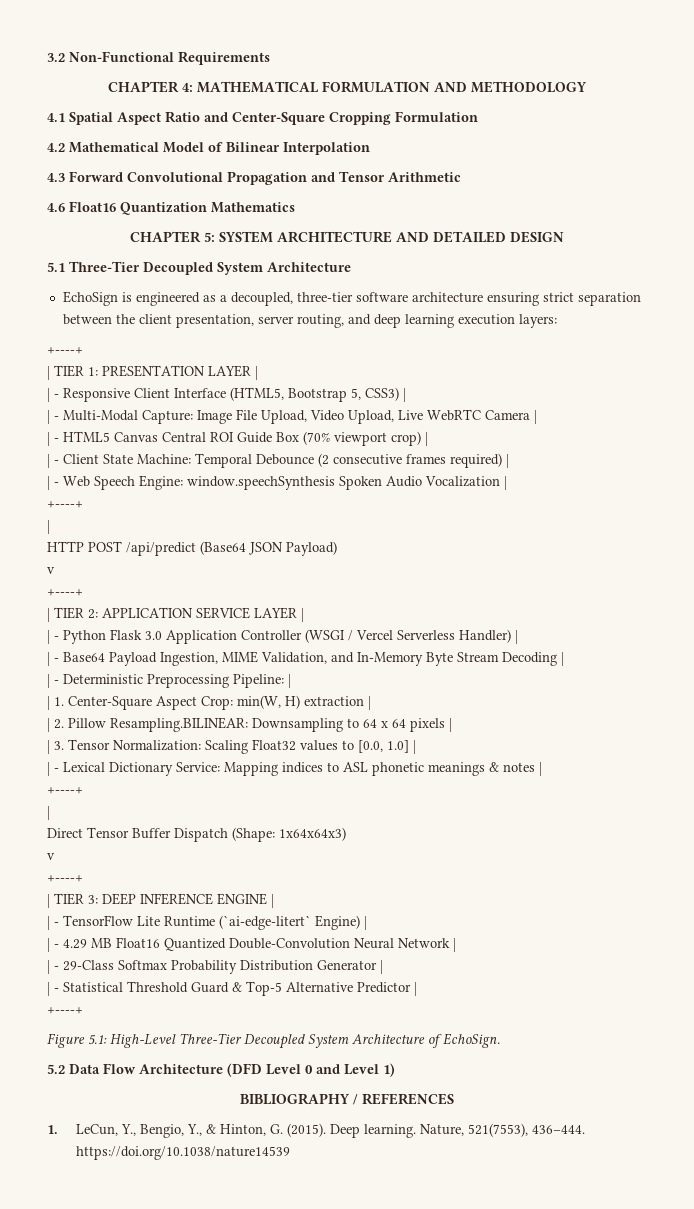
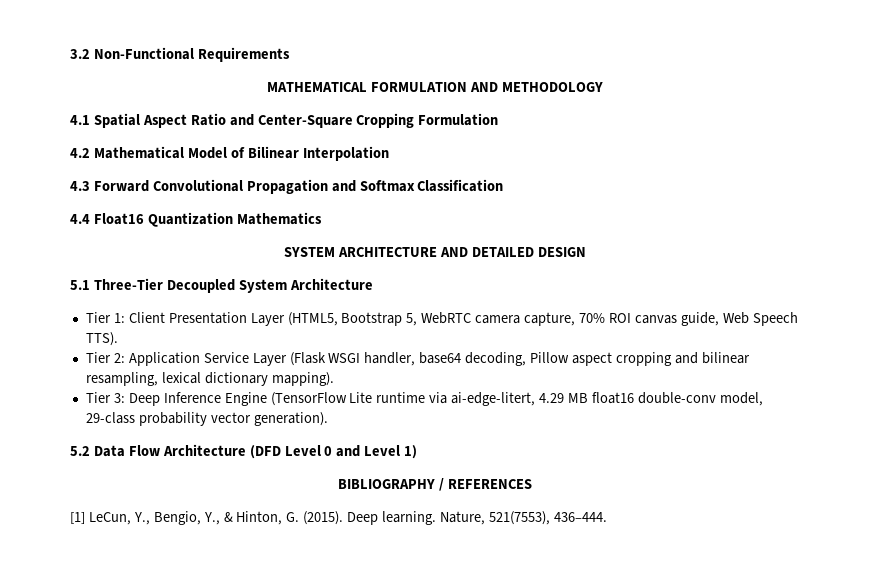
- CHAPTER 4: MATHEMATICAL FORMULATION AND METHODOLOGY
+ MATHEMATICAL FORMULATION AND METHODOLOGY
- 4.3 Forward Convolutional Propagation and Tensor Arithmetic
- 4.6 Float16 Quantization Mathematics
+ 4.3 Forward Convolutional Propagation and Softmax Classification
+ 4.4 Float16 Quantization Mathematics
- CHAPTER 5: SYSTEM ARCHITECTURE AND DETAILED DESIGN
+ SYSTEM ARCHITECTURE AND DETAILED DESIGN
- EchoSign is engineered as a decoupled, three-tier software architecture ensuring strict separation between the client presentation, server routing, and deep learning execution layers:
- +----+
- | TIER 1: PRESENTATION LAYER |
- | - Responsive Client Interface (HTML5, Bootstrap 5, CSS3) |
- | - Multi-Modal Capture: Image File Upload, Video Upload, Live WebRTC Camera |
- | - HTML5 Canvas Central ROI Guide Box (70% viewport crop) |
- | - Client State Machine: Temporal Debounce (2 consecutive frames required) |
- | - Web Speech Engine: window.speechSynthesis Spoken Audio Vocalization |
- +----+
- |
- HTTP POST /api/predict (Base64 JSON Payload)
- v
- +----+
- | TIER 2: APPLICATION SERVICE LAYER |
- | - Python Flask 3.0 Application Controller (WSGI / Vercel Serverless Handler) |
- | - Base64 Payload Ingestion, MIME Validation, and In-Memory Byte Stream Decoding |
- | - Deterministic Preprocessing Pipeline: |
- | 1. Center-Square Aspect Crop: min(W, H) extraction |
- | 2. Pillow Resampling.BILINEAR: Downsampling to 64 x 64 pixels |
- | 3. Tensor Normalization: Scaling Float32 values to [0.0, 1.0] |
- | - Lexical Dictionary Service: Mapping indices to ASL phonetic meanings & notes |
- +----+
- |
- Direct Tensor Buffer Dispatch (Shape: 1x64x64x3)
- v
- +----+
- | TIER 3: DEEP INFERENCE ENGINE |
- | - TensorFlow Lite Runtime (`ai-edge-litert` Engine) |
- | - 4.29 MB Float16 Quantized Double-Convolution Neural Network |
- | - 29-Class Softmax Probability Distribution Generator |
- | - Statistical Threshold Guard & Top-5 Alternative Predictor |
- +----+
- Figure 5.1: High-Level Three-Tier Decoupled System Architecture of EchoSign.
+ Tier 1: Client Presentation Layer (HTML5, Bootstrap 5, WebRTC camera capture, 70% ROI canvas guide, Web Speech TTS).
+ Tier 2: Application Service Layer (Flask WSGI handler, base64 decoding, Pillow aspect cropping and bilinear resampling, lexical dictionary mapping).
+ Tier 3: Deep Inference Engine (TensorFlow Lite runtime via ai-edge-litert, 4.29 MB float16 double-conv model, 29-class probability vector generation).
- 1. LeCun, Y., Bengio, Y., & Hinton, G. (2015).
+ [1] LeCun, Y., Bengio, Y., & Hinton, G. (2015).
- Nature, 521(7553), 436–444. https://doi.org/10.1038/nature14539
+ Nature, 521(7553), 436–444.

